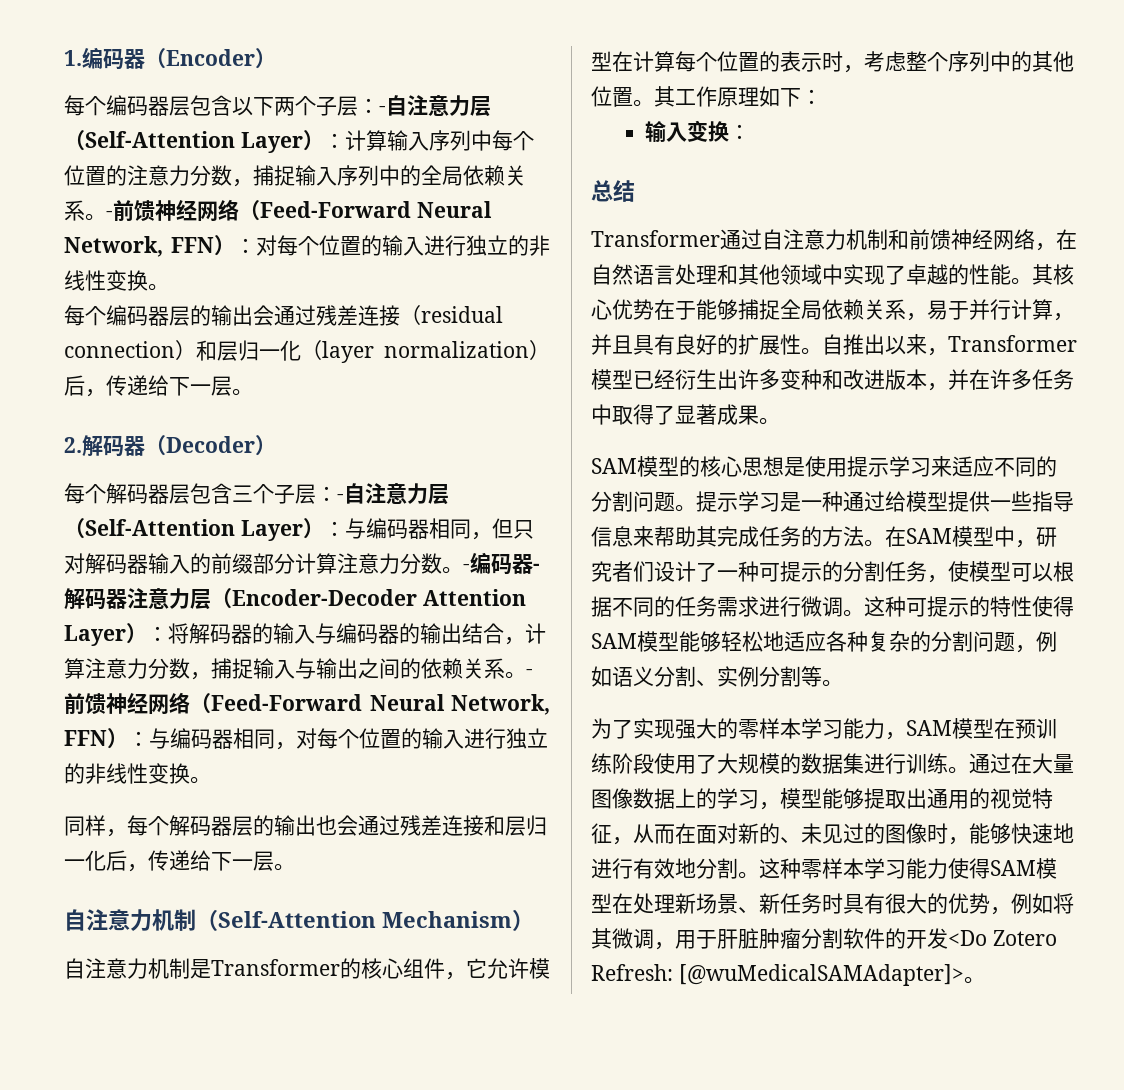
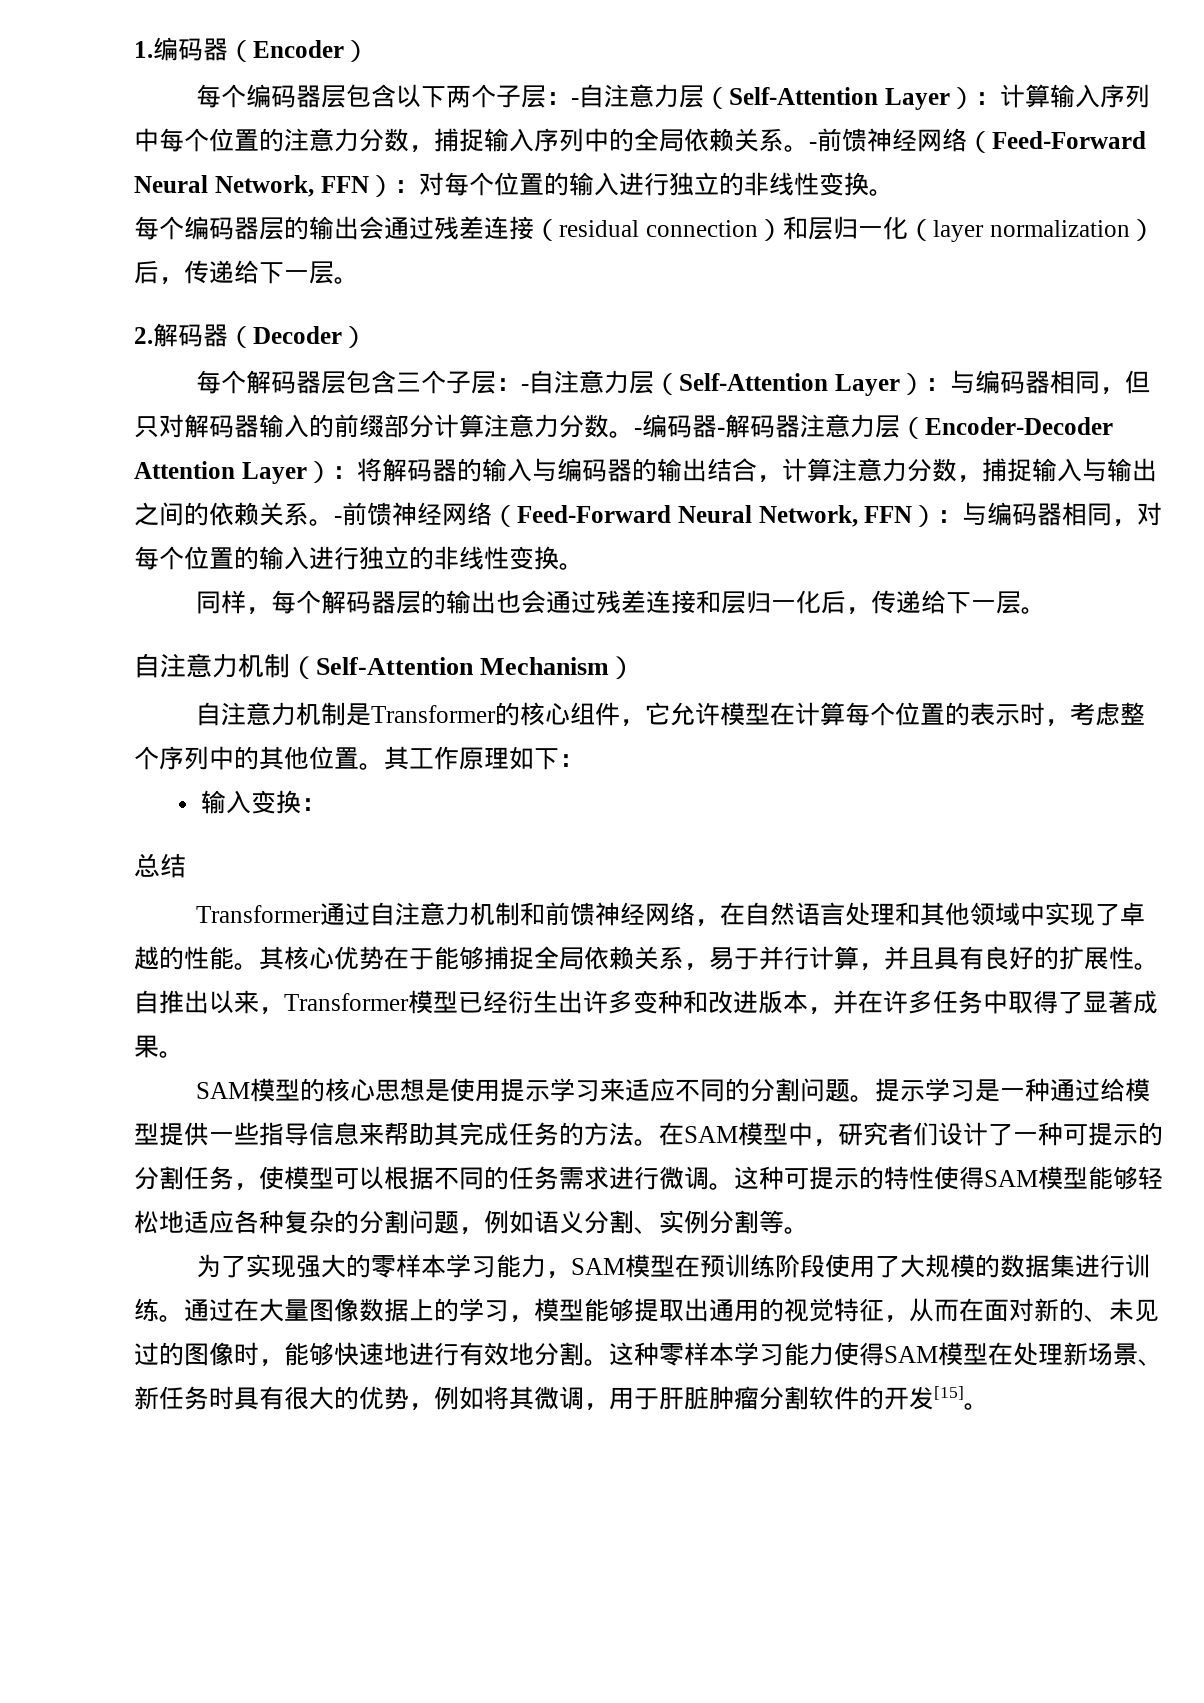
- 这种零样本学习能力使得SAM模型在处理新场景、新任务时具有很大的优势，例如将其微调，用于肝脏肿瘤分割软件的开发<Do Zotero Refresh: [@wuMedicalSAMAdapter]>。
+ 这种零样本学习能力使得SAM模型在处理新场景、新任务时具有很大的优势，例如将其微调，用于肝脏肿瘤分割软件的开发[15]。

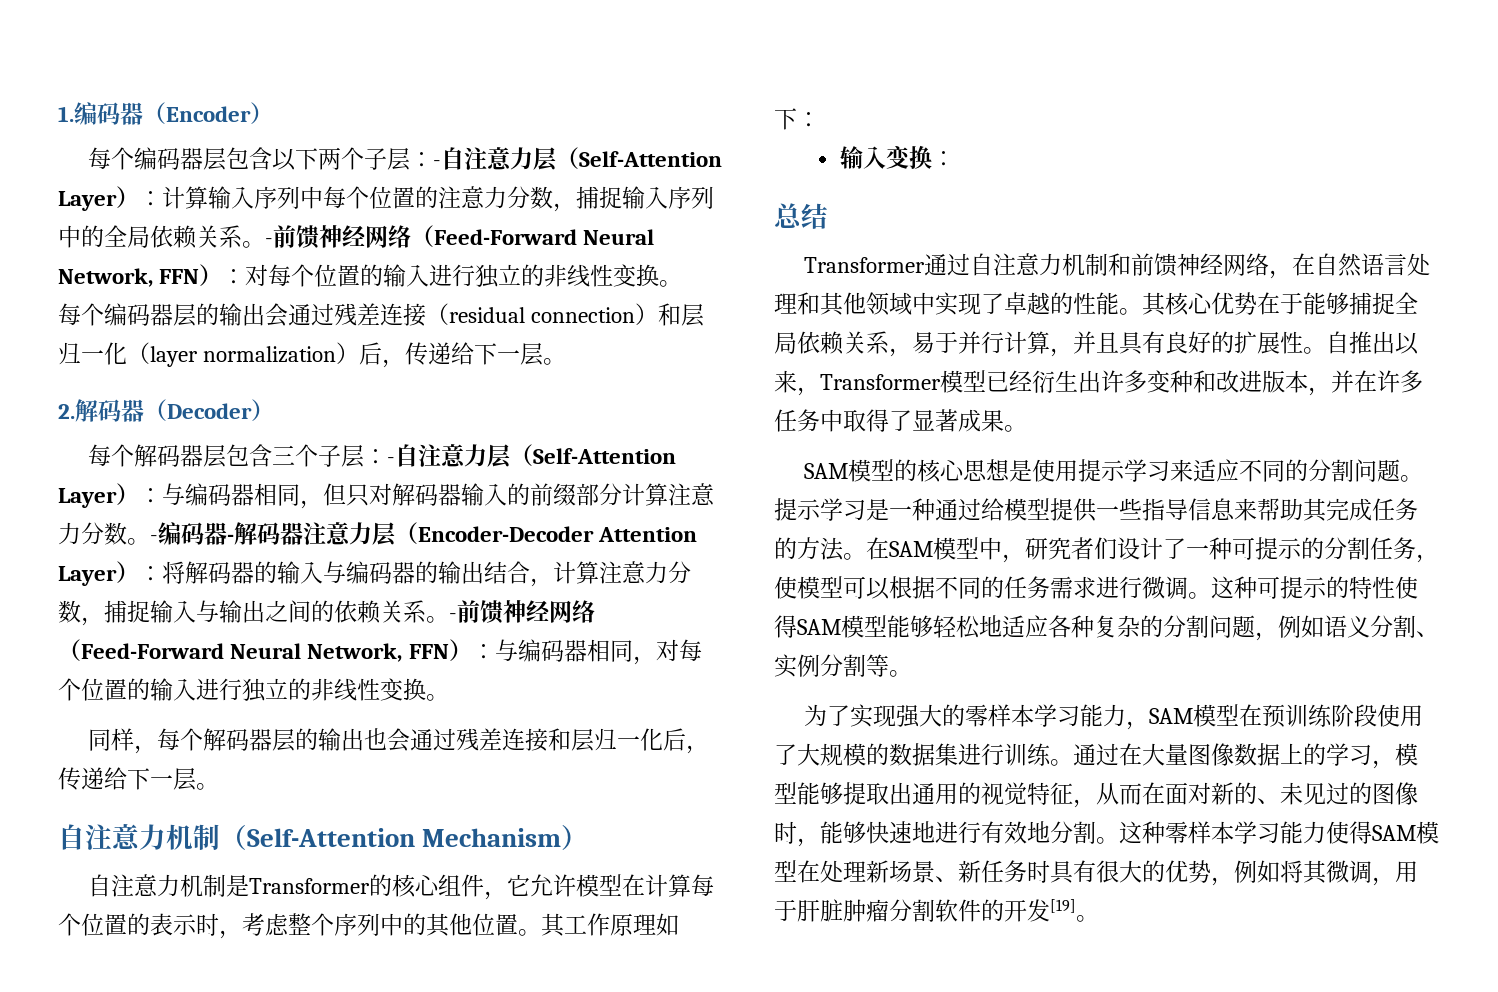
- 这种零样本学习能力使得SAM模型在处理新场景、新任务时具有很大的优势，例如将其微调，用于肝脏肿瘤分割软件的开发[15]。
+ 这种零样本学习能力使得SAM模型在处理新场景、新任务时具有很大的优势，例如将其微调，用于肝脏肿瘤分割软件的开发[19]。

